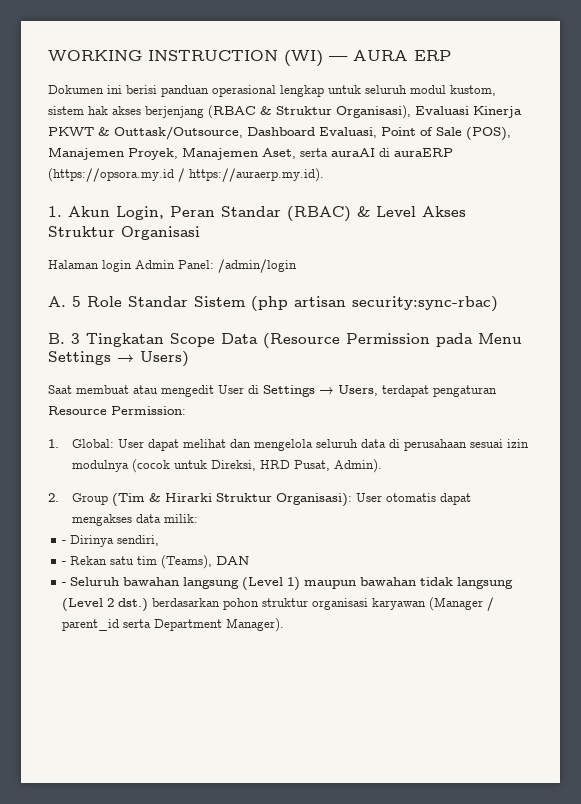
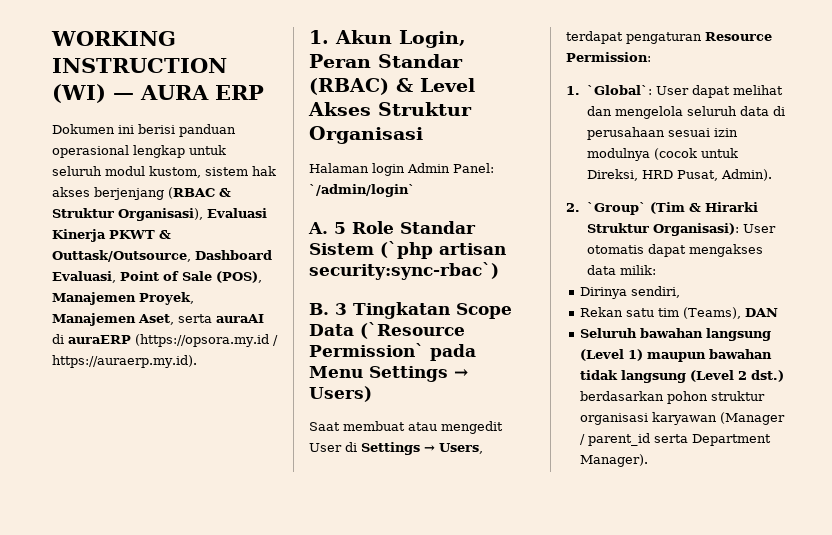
- Halaman login Admin Panel: /admin/login
+ Halaman login Admin Panel: `/admin/login`
- A. 5 Role Standar Sistem (php artisan security:sync-rbac)
+ A. 5 Role Standar Sistem (`php artisan security:sync-rbac`)
- B. 3 Tingkatan Scope Data (Resource Permission pada Menu Settings → Users)
+ B. 3 Tingkatan Scope Data (`Resource Permission` pada Menu Settings → Users)
- 1. Global: User dapat melihat dan mengelola seluruh data di perusahaan sesuai izin modulnya (cocok untuk Direksi, HRD Pusat, Admin).
+ 1. `Global`: User dapat melihat dan mengelola seluruh data di perusahaan sesuai izin modulnya (cocok untuk Direksi, HRD Pusat, Admin).
- 2. Group (Tim & Hirarki Struktur Organisasi): User otomatis dapat mengakses data milik:
+ 2. `Group` (Tim & Hirarki Struktur Organisasi): User otomatis dapat mengakses data milik:
- - Dirinya sendiri,
+ Dirinya sendiri,
- - Rekan satu tim (Teams), DAN
+ Rekan satu tim (Teams), DAN
- - Seluruh bawahan langsung (Level 1) maupun bawahan tidak langsung (Level 2 dst.) berdasarkan pohon struktur organisasi karyawan (Manager / parent_id serta Department Manager).
+ Seluruh bawahan langsung (Level 1) maupun bawahan tidak langsung (Level 2 dst.) berdasarkan pohon struktur organisasi karyawan (Manager / parent_id serta Department Manager).

